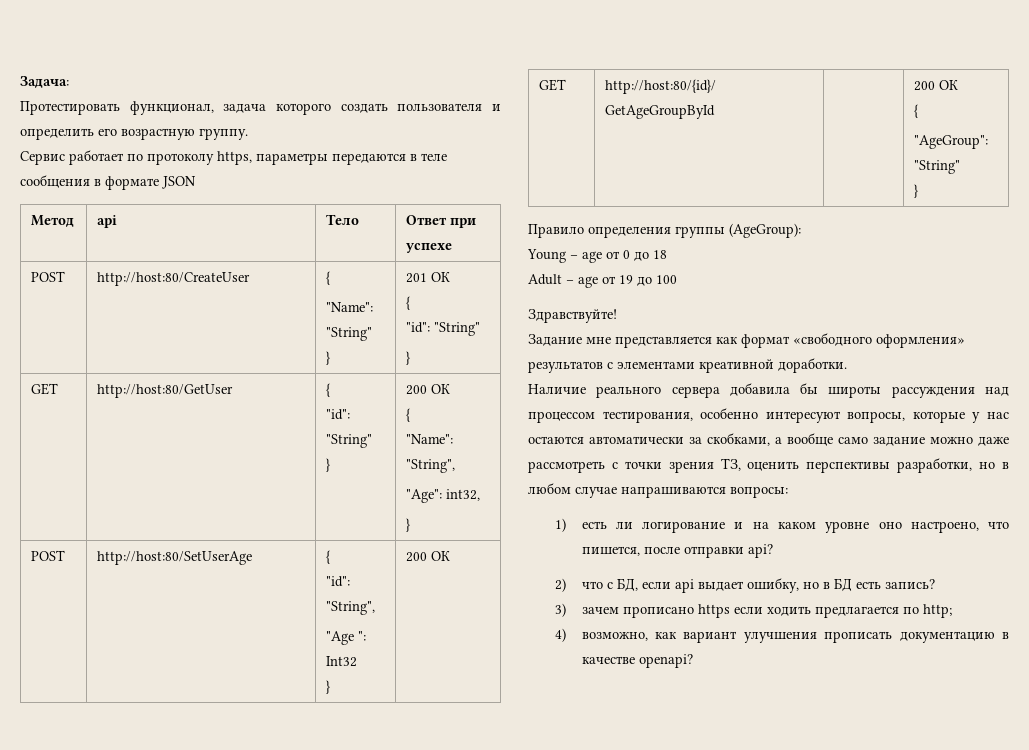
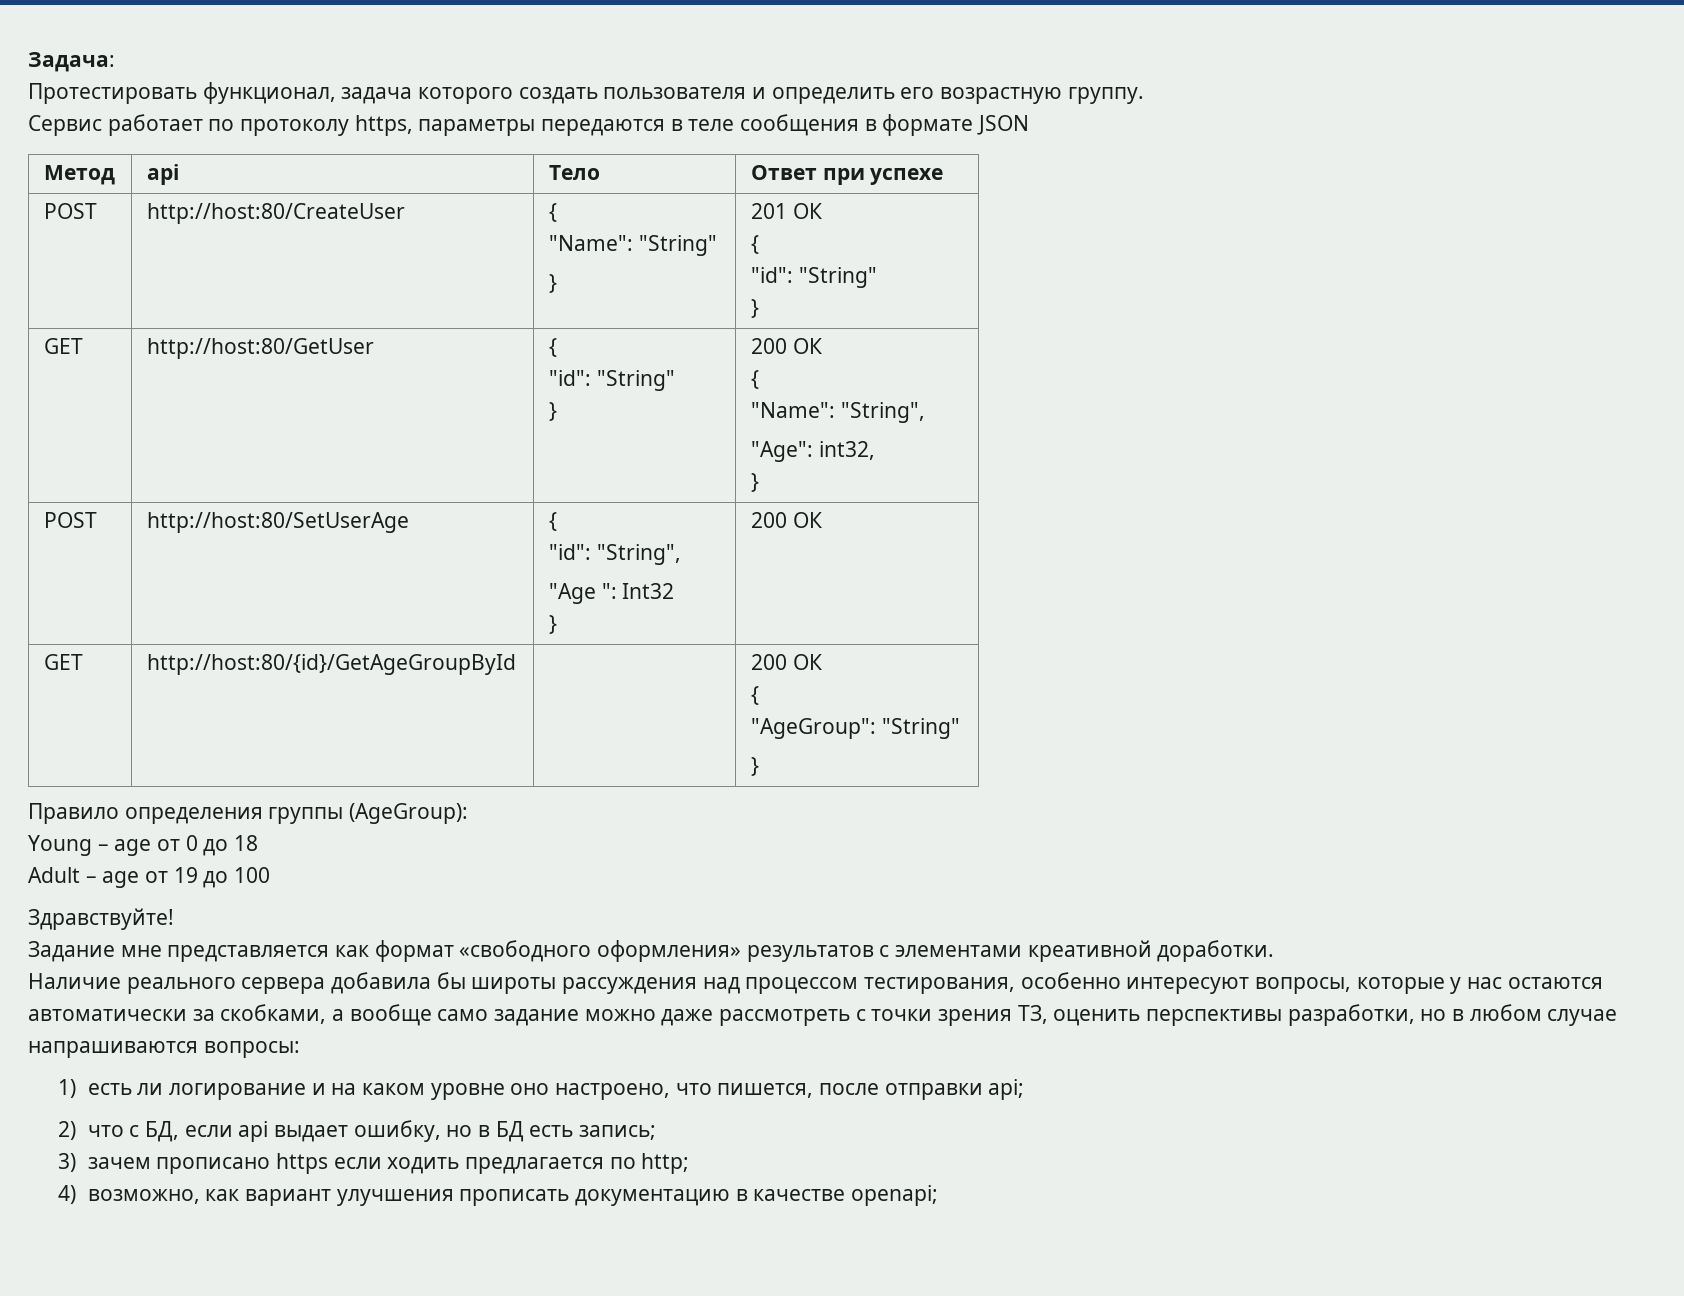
- 1) есть ли логирование и на каком уровне оно настроено, что пишется, после отправки api?
+ 1) есть ли логирование и на каком уровне оно настроено, что пишется, после отправки api;
- 2) что с БД, если api выдает ошибку, но в БД есть запись?
+ 2) что с БД, если api выдает ошибку, но в БД есть запись;
- 4) возможно, как вариант улучшения прописать документацию в качестве openapi?
+ 4) возможно, как вариант улучшения прописать документацию в качестве openapi;

